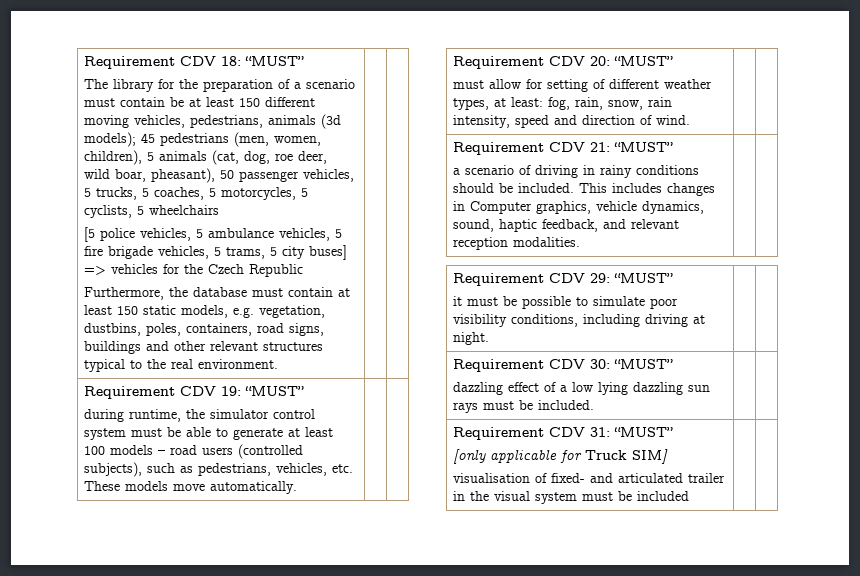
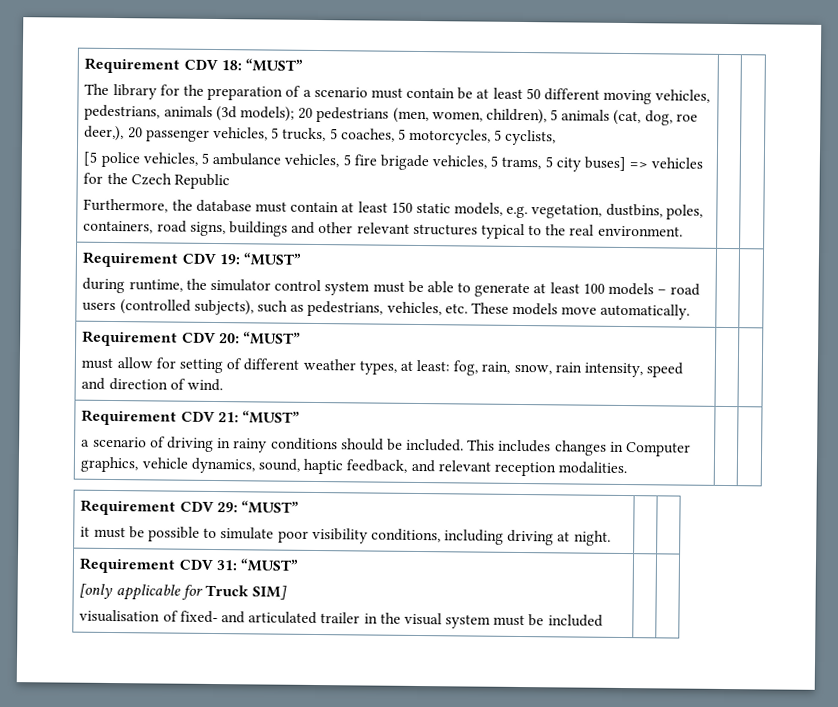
- The library for the preparation of a scenario must contain be at least 150 different moving vehicles, pedestrians, animals (3d models); 45 pedestrians (men, women, children), 5 animals (cat, dog, roe deer, wild boar, pheasant), 50 passenger vehicles, 5 trucks, 5 coaches, 5 motorcycles, 5 cyclists, 5 wheelchairs
+ The library for the preparation of a scenario must contain be at least 50 different moving vehicles, pedestrians, animals (3d models); 20 pedestrians (men, women, children), 5 animals (cat, dog, roe deer,), 20 passenger vehicles, 5 trucks, 5 coaches, 5 motorcycles, 5 cyclists,
- Requirement CDV 30: “MUST”
- dazzling effect of a low lying dazzling sun rays must be included. | |

